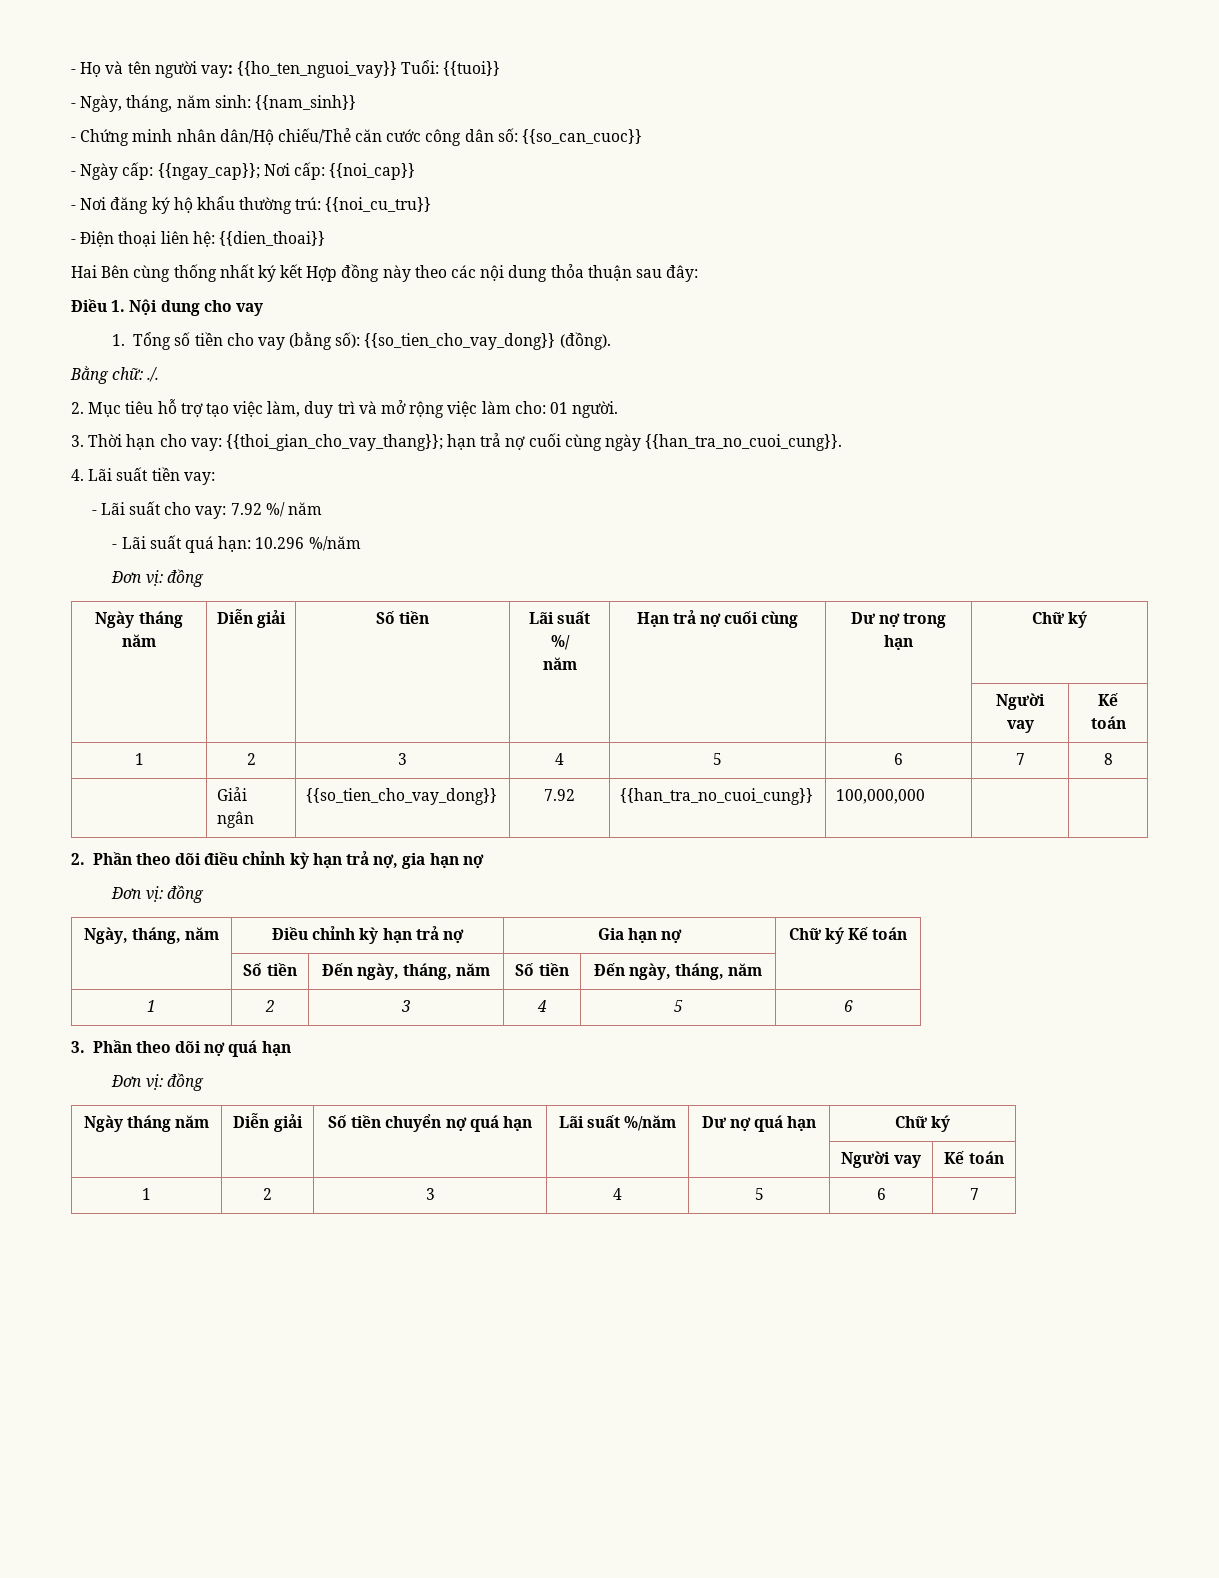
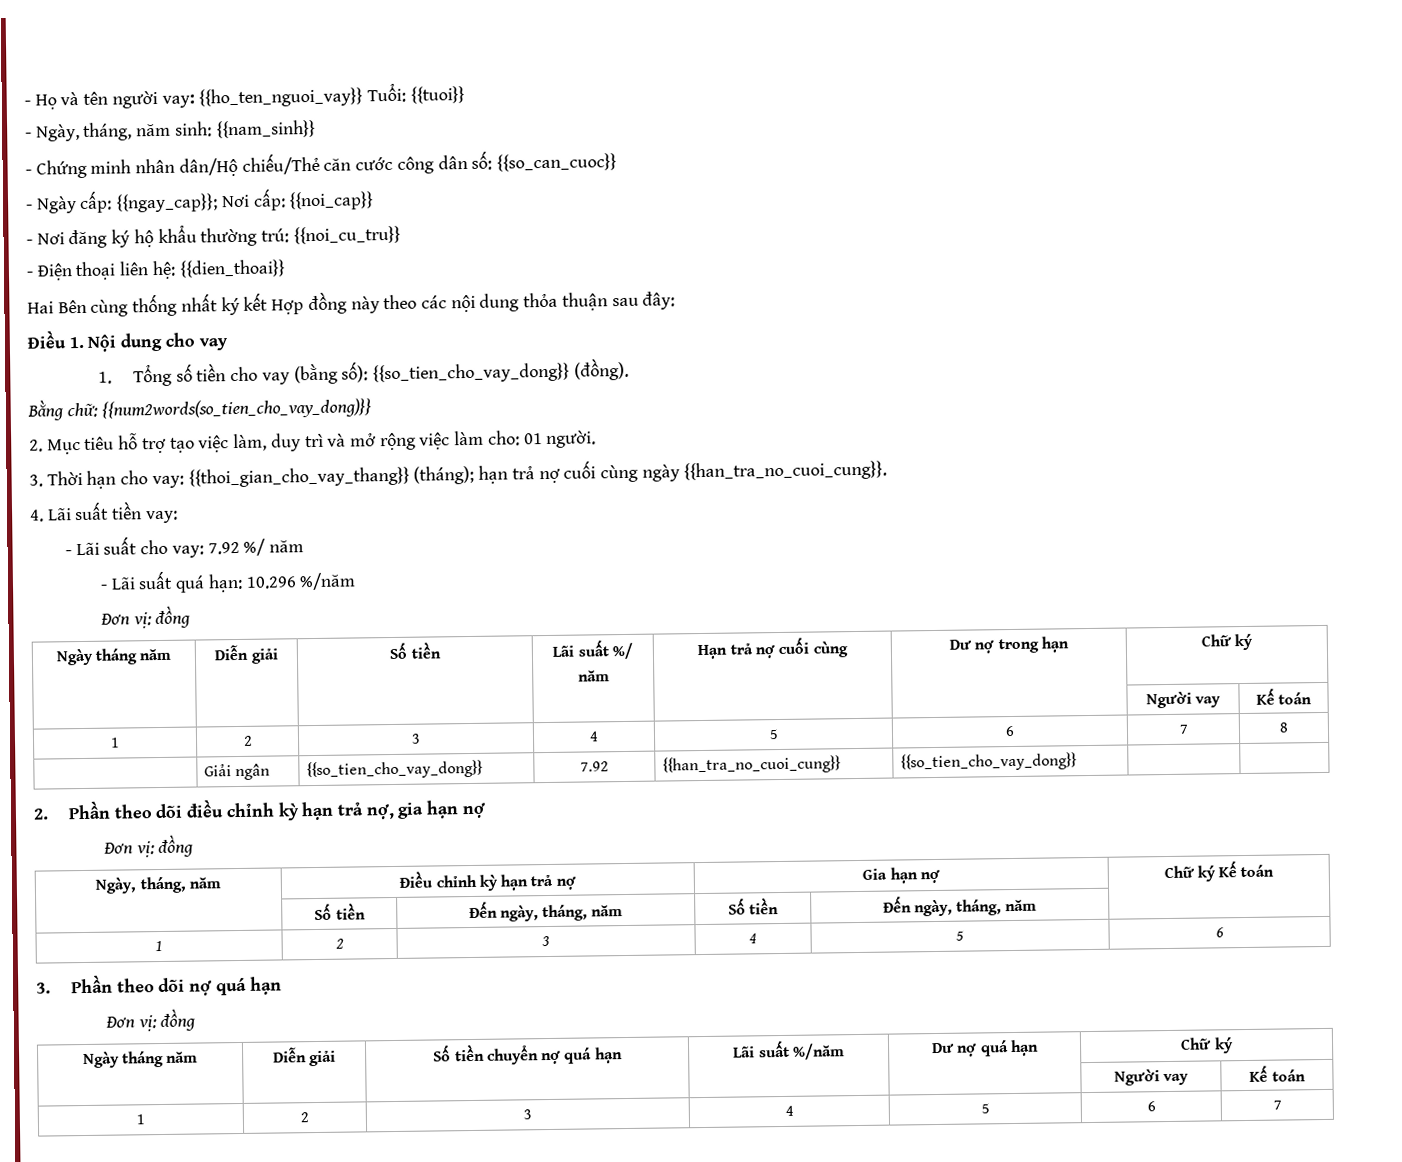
- Bằng chữ: ./.
+ Bằng chữ: {{num2words(so_tien_cho_vay_dong)}}
- 3. Thời hạn cho vay: {{thoi_gian_cho_vay_thang}}; hạn trả nợ cuối cùng ngày {{han_tra_no_cuoi_cung}}.
+ 3. Thời hạn cho vay: {{thoi_gian_cho_vay_thang}} (tháng); hạn trả nợ cuối cùng ngày {{han_tra_no_cuoi_cung}}.
- | Giải ngân | {{so_tien_cho_vay_dong}} | 7.92 | {{han_tra_no_cuoi_cung}} | 100,000,000 | |
+ | Giải ngân | {{so_tien_cho_vay_dong}} | 7.92 | {{han_tra_no_cuoi_cung}} | {{so_tien_cho_vay_dong}} | |

